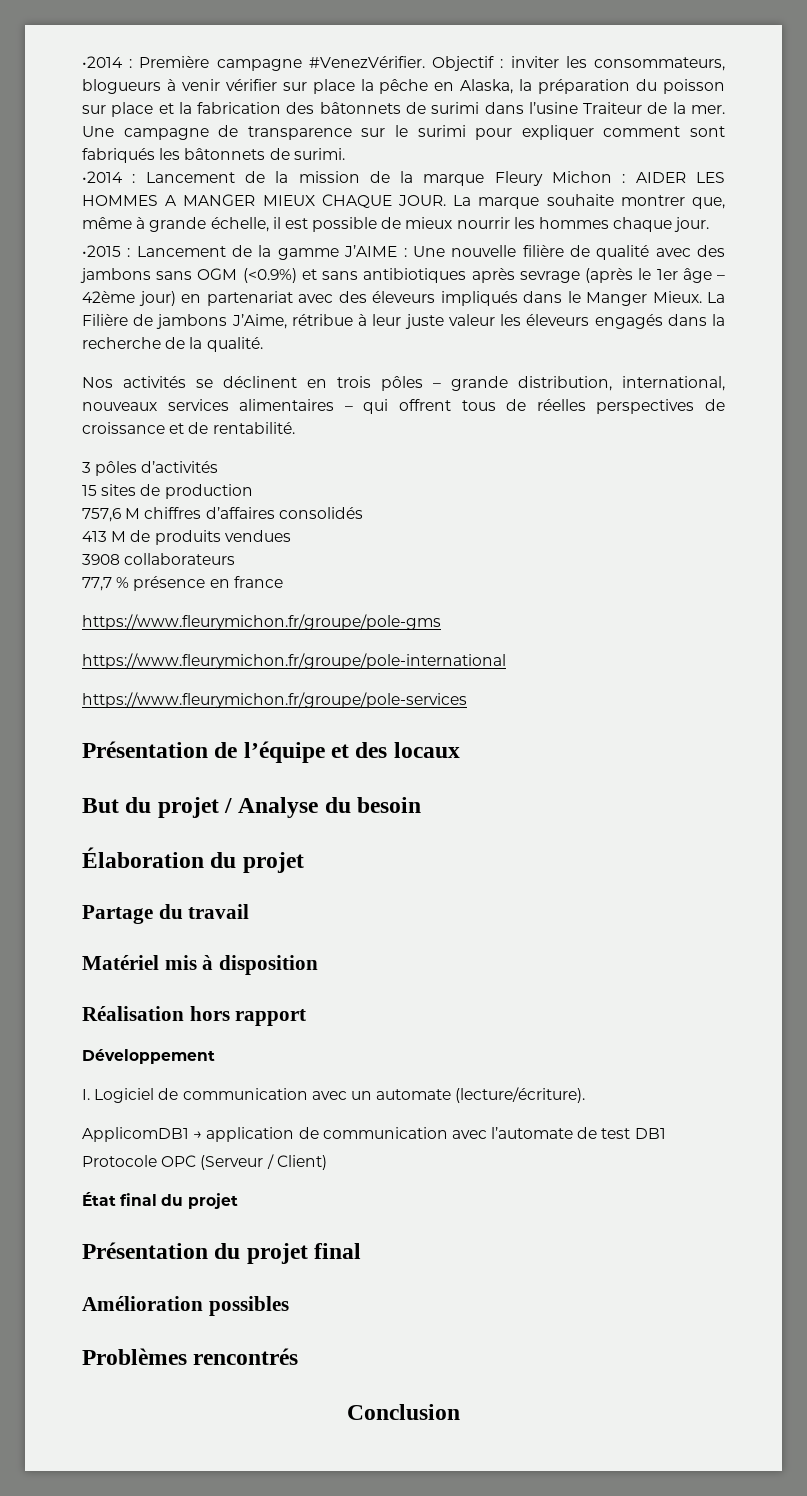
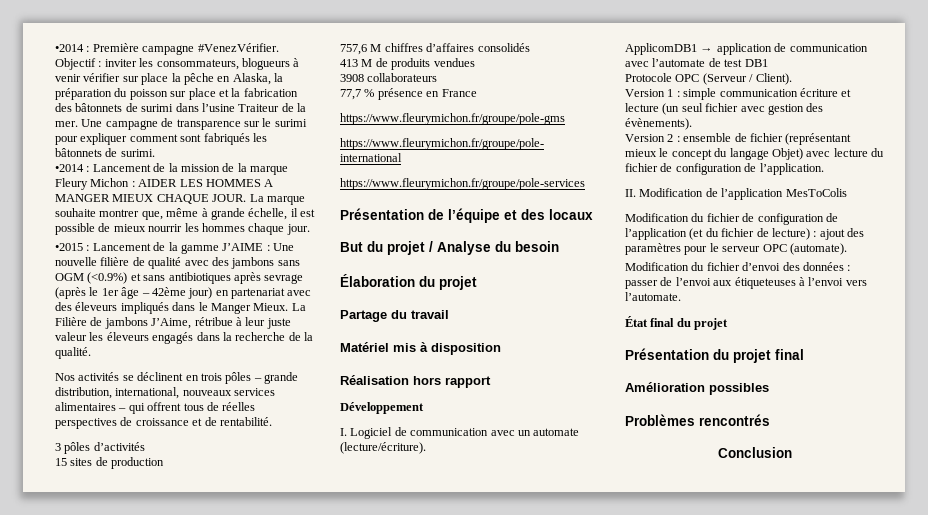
- 77,7 % présence en france
+ 77,7 % présence en France
- Protocole OPC (Serveur / Client)
+ Protocole OPC (Serveur / Client).
+ Version 1 : simple communication écriture et lecture (un seul fichier avec gestion des évènements).
+ Version 2 : ensemble de fichier (représentant mieux le concept du langage Objet) avec lecture du fichier de configuration de l’application.
+ II. Modification de l’application MesToColis
+ Modification du fichier de configuration de l’application (et du fichier de lecture) : ajout des paramètres pour le serveur OPC (automate).
+ Modification du fichier d’envoi des données : passer de l’envoi aux étiqueteuses à l’envoi vers l’automate.

